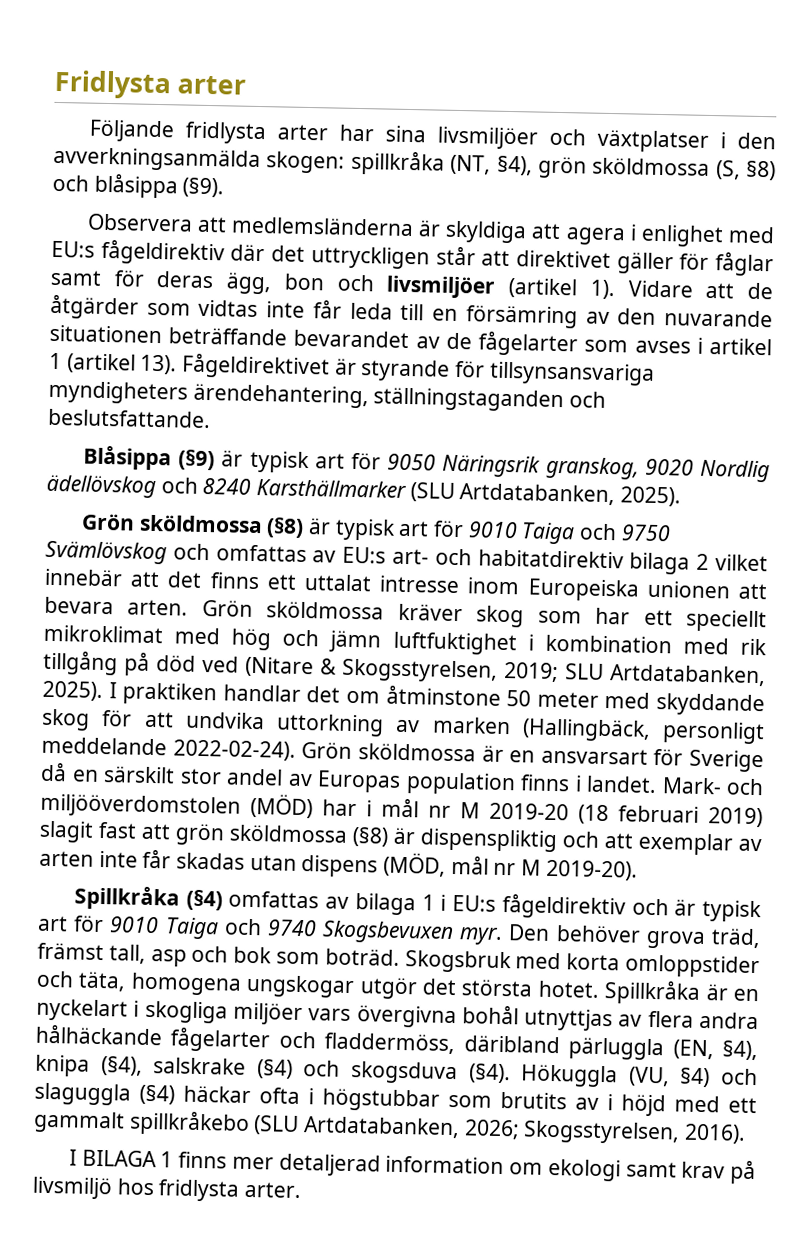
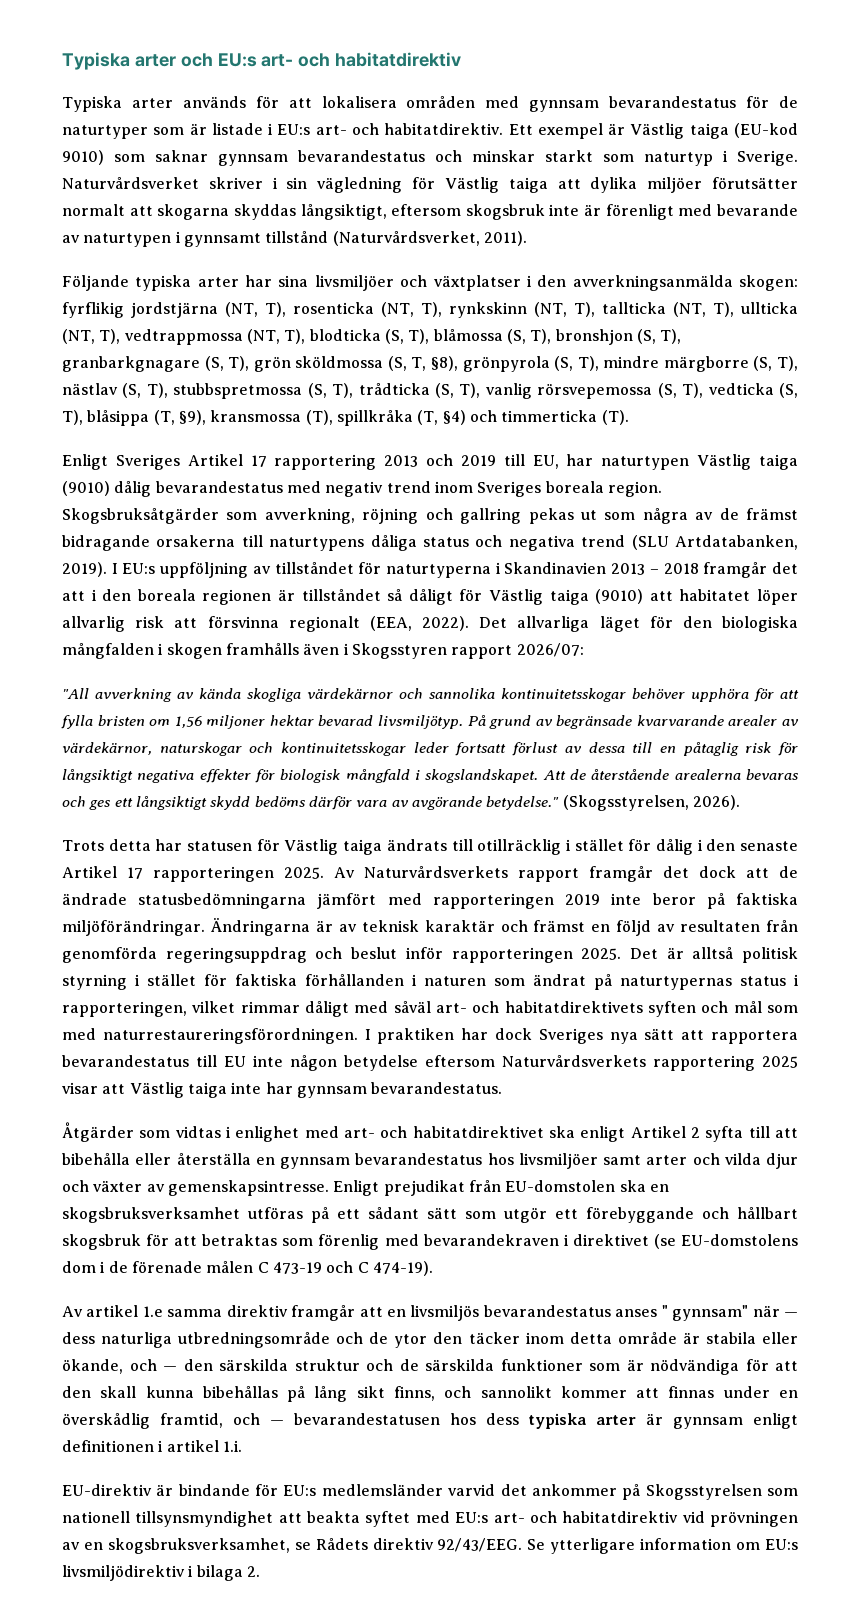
- Fridlysta arter
+ Typiska arter och EU:s art- och habitatdirektiv
+ Typiska arter används för att lokalisera områden med gynnsam bevarandestatus för de naturtyper som är listade i EU:s art- och habitatdirektiv. Ett exempel är Västlig taiga (EU-kod 9010) som saknar gynnsam bevarandestatus och minskar starkt som naturtyp i Sverige. Naturvårdsverket skriver i sin vägledning för Västlig taiga att dylika miljöer förutsätter normalt att skogarna skyddas långsiktigt, eftersom skogsbruk inte är förenligt med bevarande av naturtypen i gynnsamt tillstånd (Naturvårdsverket, 2011).
- Följande fridlysta arter har sina livsmiljöer och växtplatser i den avverkningsanmälda skogen: spillkråka (NT, §4), grön sköldmossa (S, §8) och blåsippa (§9).
- Observera att medlemsländerna är skyldiga att agera i enlighet med EU:s fågeldirektiv där det uttryckligen står att direktivet gäller för fåglar samt för deras ägg, bon och livsmiljöer (artikel 1). Vidare att de åtgärder som vidtas inte får leda till en försämring av den nuvarande situationen beträffande bevarandet av de fågelarter som avses i artikel 1 (artikel 13). Fågeldirektivet är styrande för tillsynsansvariga myndigheters ärendehantering, ställningstaganden och beslutsfattande.
- Blåsippa (§9) är typisk art för 9050 Näringsrik granskog, 9020 Nordlig ädellövskog och 8240 Karsthällmarker (SLU Artdatabanken, 2025).
- Grön sköldmossa (§8) är typisk art för 9010 Taiga och 9750 Svämlövskog och omfattas av EU:s art- och habitatdirektiv bilaga 2 vilket innebär att det finns ett uttalat intresse inom Europeiska unionen att bevara arten. Grön sköldmossa kräver skog som har ett speciellt mikroklimat med hög och jämn luftfuktighet i kombination med rik tillgång på död ved (Nitare & Skogsstyrelsen, 2019; SLU Artdatabanken, 2025). I praktiken handlar det om åtminstone 50 meter med skyddande skog för att undvika uttorkning av marken (Hallingbäck, personligt meddelande 2022-02-24). Grön sköldmossa är en ansvarsart för Sverige då en särskilt stor andel av Europas population finns i landet. Mark- och miljööverdomstolen (MÖD) har i mål nr M 2019-20 (18 februari 2019) slagit fast att grön sköldmossa (§8) är dispenspliktig och att exemplar av arten inte får skadas utan dispens (MÖD, mål nr M 2019-20).
- Spillkråka (§4) omfattas av bilaga 1 i EU:s fågeldirektiv och är typisk art för 9010 Taiga och 9740 Skogsbevuxen myr. Den behöver grova träd, främst tall, asp och bok som boträd. Skogsbruk med korta omloppstider och täta, homogena ungskogar utgör det största hotet. Spillkråka är en nyckelart i skogliga miljöer vars övergivna bohål utnyttjas av flera andra hålhäckande fågelarter och fladdermöss, däribland pärluggla (EN, §4), knipa (§4), salskrake (§4) och skogsduva (§4). Hökuggla (VU, §4) och slaguggla (§4) häckar ofta i högstubbar som brutits av i höjd med ett gammalt spillkråkebo (SLU Artdatabanken, 2026; Skogsstyrelsen, 2016).
- I BILAGA 1 finns mer detaljerad information om ekologi samt krav på livsmiljö hos fridlysta arter.
+ Följande typiska arter har sina livsmiljöer och växtplatser i den avverkningsanmälda skogen: fyrflikig jordstjärna (NT, T), rosenticka (NT, T), rynkskinn (NT, T), tallticka (NT, T), ullticka (NT, T), vedtrappmossa (NT, T), blodticka (S, T), blåmossa (S, T), bronshjon (S, T), granbarkgnagare (S, T), grön sköldmossa (S, T, §8), grönpyrola (S, T), mindre märgborre (S, T), nästlav (S, T), stubbspretmossa (S, T), trådticka (S, T), vanlig rörsvepemossa (S, T), vedticka (S, T), blåsippa (T, §9), kransmossa (T), spillkråka (T, §4) och timmerticka (T).
+ Enligt Sveriges Artikel 17 rapportering 2013 och 2019 till EU, har naturtypen Västlig taiga (9010) dålig bevarandestatus med negativ trend inom Sveriges boreala region. Skogsbruksåtgärder som avverkning, röjning och gallring pekas ut som några av de främst bidragande orsakerna till naturtypens dåliga status och negativa trend (SLU Artdatabanken, 2019). I EU:s uppföljning av tillståndet för naturtyperna i Skandinavien 2013 – 2018 framgår det att i den boreala regionen är tillståndet så dåligt för Västlig taiga (9010) att habitatet löper allvarlig risk att försvinna regionalt (EEA, 2022). Det allvarliga läget för den biologiska mångfalden i skogen framhålls även i Skogsstyren rapport 2026/07:
+ "All avverkning av kända skogliga värdekärnor och sannolika kontinuitetsskogar behöver upphöra för att fylla bristen om 1,56 miljoner hektar bevarad livsmiljötyp. På grund av begränsade kvarvarande arealer av värdekärnor, naturskogar och kontinuitetsskogar leder fortsatt förlust av dessa till en påtaglig risk för långsiktigt negativa effekter för biologisk mångfald i skogslandskapet. Att de återstående arealerna bevaras och ges ett långsiktigt skydd bedöms därför vara av avgörande betydelse." (Skogsstyrelsen, 2026).
+ Trots detta har statusen för Västlig taiga ändrats till otillräcklig i stället för dålig i den senaste Artikel 17 rapporteringen 2025. Av Naturvårdsverkets rapport framgår det dock att de ändrade statusbedömningarna jämfört med rapporteringen 2019 inte beror på faktiska miljöförändringar. Ändringarna är av teknisk karaktär och främst en följd av resultaten från genomförda regeringsuppdrag och beslut inför rapporteringen 2025. Det är alltså politisk styrning i stället för faktiska förhållanden i naturen som ändrat på naturtypernas status i rapporteringen, vilket rimmar dåligt med såväl art- och habitatdirektivets syften och mål som med naturrestaureringsförordningen. I praktiken har dock Sveriges nya sätt att rapportera bevarandestatus till EU inte någon betydelse eftersom Naturvårdsverkets rapportering 2025 visar att Västlig taiga inte har gynnsam bevarandestatus.
+ Åtgärder som vidtas i enlighet med art- och habitatdirektivet ska enligt Artikel 2 syfta till att bibehålla eller återställa en gynnsam bevarandestatus hos livsmiljöer samt arter och vilda djur och växter av gemenskapsintresse. Enligt prejudikat från EU-domstolen ska en skogsbruksverksamhet utföras på ett sådant sätt som utgör ett förebyggande och hållbart skogsbruk för att betraktas som förenlig med bevarandekraven i direktivet (se EU-domstolens dom i de förenade målen C 473-19 och C 474-19).
+ Av artikel 1.e samma direktiv framgår att en livsmiljös bevarandestatus anses " gynnsam" när — dess naturliga utbredningsområde och de ytor den täcker inom detta område är stabila eller ökande, och — den särskilda struktur och de särskilda funktioner som är nödvändiga för att den skall kunna bibehållas på lång sikt finns, och sannolikt kommer att finnas under en överskådlig framtid, och — bevarandestatusen hos dess typiska arter är gynnsam enligt definitionen i artikel 1.i.
+ EU-direktiv är bindande för EU:s medlemsländer varvid det ankommer på Skogsstyrelsen som nationell tillsynsmyndighet att beakta syftet med EU:s art- och habitatdirektiv vid prövningen av en skogsbruksverksamhet, se Rådets direktiv 92/43/EEG. Se ytterligare information om EU:s livsmiljödirektiv i bilaga 2.

